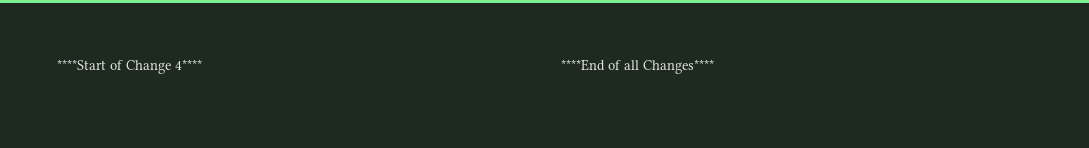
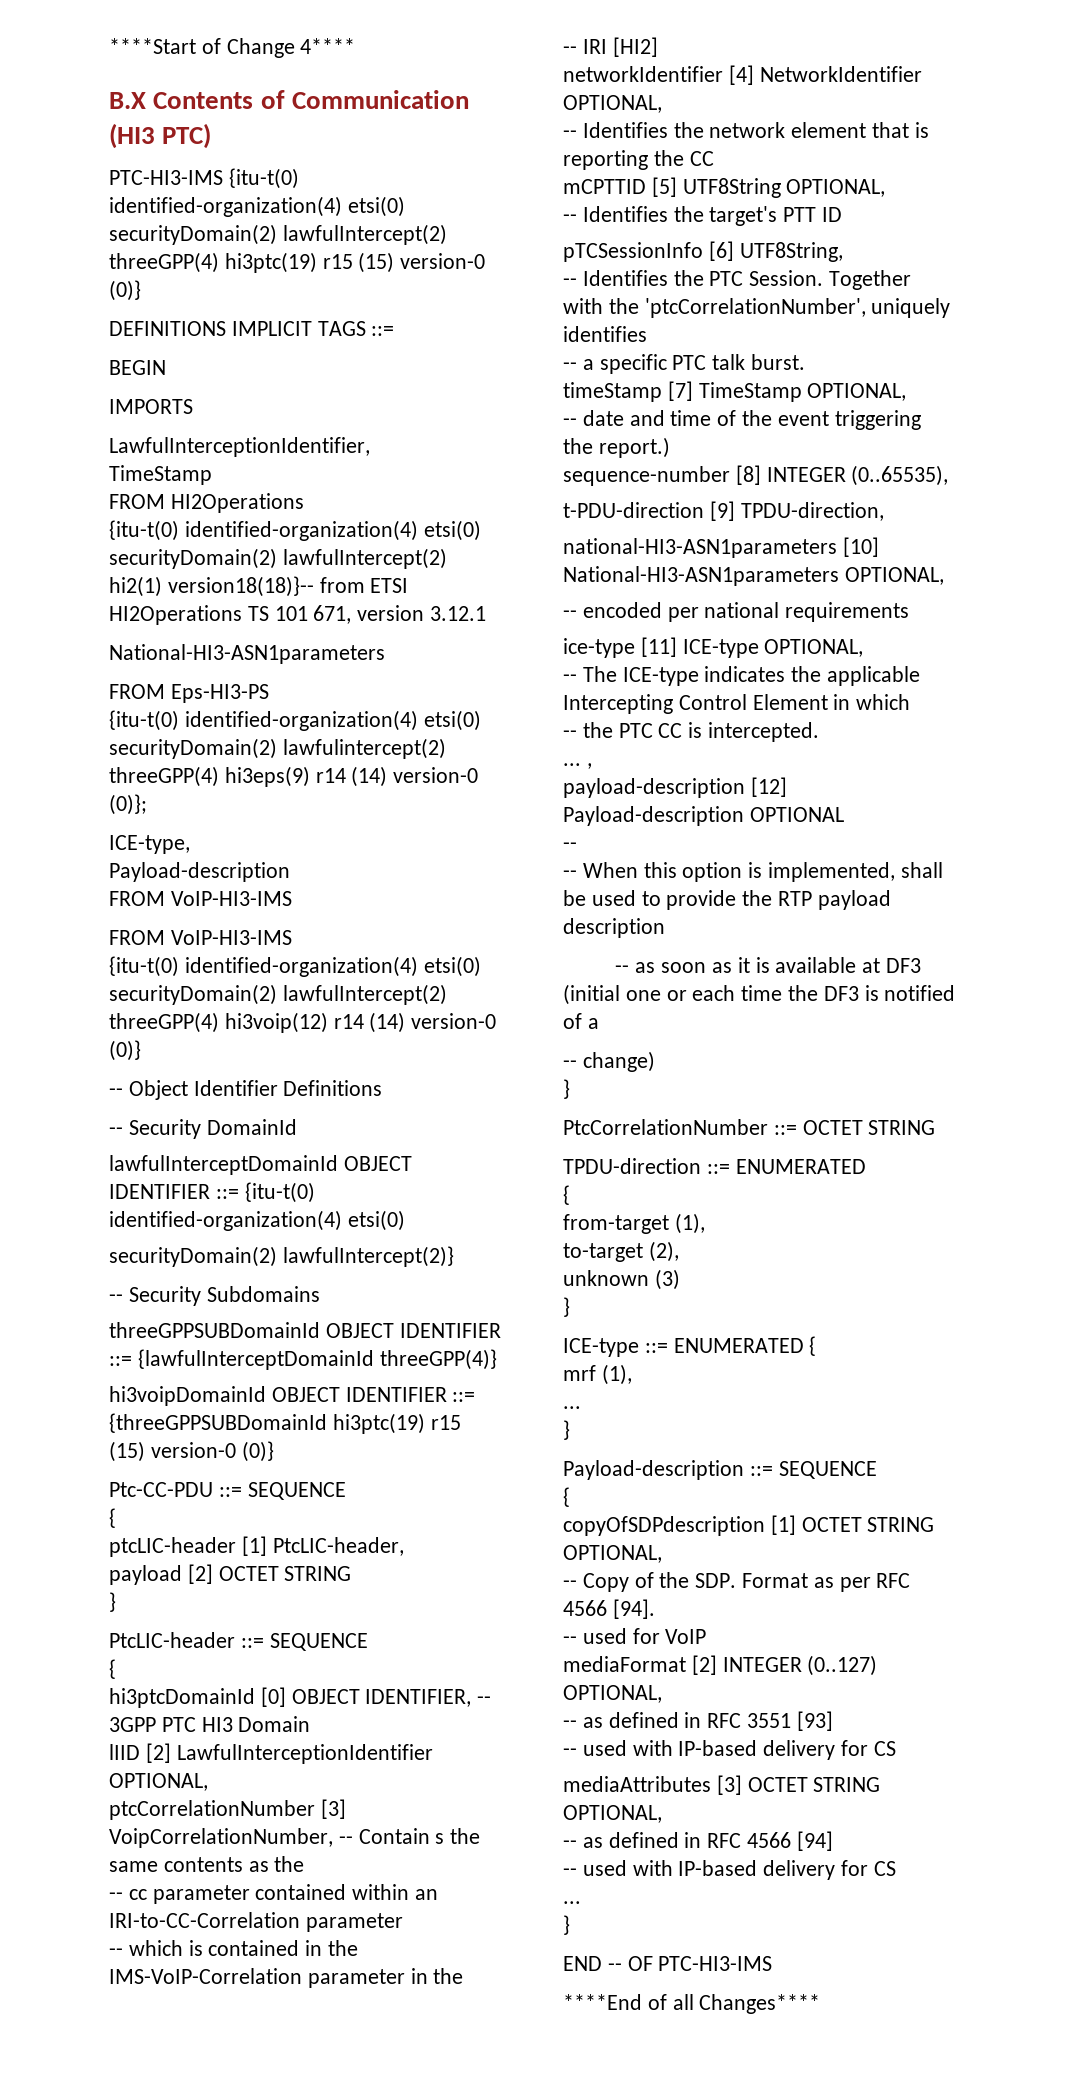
+ B.X Contents of Communication (HI3 PTC)
+ PTC-HI3-IMS {itu-t(0) identified-organization(4) etsi(0) securityDomain(2) lawfulIntercept(2) threeGPP(4) hi3ptc(19) r15 (15) version-0 (0)}
+ DEFINITIONS IMPLICIT TAGS ::=
+ BEGIN
+ IMPORTS
+ LawfulInterceptionIdentifier,
+ TimeStamp
+ FROM HI2Operations
+ {itu-t(0) identified-organization(4) etsi(0) securityDomain(2) lawfulIntercept(2) hi2(1) version18(18)}-- from ETSI HI2Operations TS 101 671, version 3.12.1
+ National-HI3-ASN1parameters
+ FROM Eps-HI3-PS
+ {itu-t(0) identified-organization(4) etsi(0) securityDomain(2) lawfulintercept(2) threeGPP(4) hi3eps(9) r14 (14) version-0 (0)};
+ ICE-type,
+ Payload-description
+ FROM VoIP-HI3-IMS
+ FROM VoIP-HI3-IMS
+ {itu-t(0) identified-organization(4) etsi(0) securityDomain(2) lawfulIntercept(2) threeGPP(4) hi3voip(12) r14 (14) version-0 (0)}
+ -- Object Identifier Definitions
+ -- Security DomainId
+ lawfulInterceptDomainId OBJECT IDENTIFIER ::= {itu-t(0) identified-organization(4) etsi(0)
+ securityDomain(2) lawfulIntercept(2)}
+ -- Security Subdomains
+ threeGPPSUBDomainId OBJECT IDENTIFIER ::= {lawfulInterceptDomainId threeGPP(4)}
+ hi3voipDomainId OBJECT IDENTIFIER ::= {threeGPPSUBDomainId hi3ptc(19) r15 (15) version-0 (0)}
+ Ptc-CC-PDU ::= SEQUENCE
+ {
+ ptcLIC-header [1] PtcLIC-header,
+ payload [2] OCTET STRING
+ }
+ PtcLIC-header ::= SEQUENCE
+ {
+ hi3ptcDomainId [0] OBJECT IDENTIFIER, -- 3GPP PTC HI3 Domain
+ lIID [2] LawfulInterceptionIdentifier OPTIONAL,
+ ptcCorrelationNumber [3] VoipCorrelationNumber, -- Contain s the same contents as the
+ -- cc parameter contained within an IRI-to-CC-Correlation parameter
+ -- which is contained in the IMS-VoIP-Correlation parameter in the
+ -- IRI [HI2]
+ networkIdentifier [4] NetworkIdentifier OPTIONAL,
+ -- Identifies the network element that is reporting the CC
+ mCPTTID [5] UTF8String OPTIONAL,
+ -- Identifies the target's PTT ID
+ pTCSessionInfo [6] UTF8String,
+ -- Identifies the PTC Session. Together with the 'ptcCorrelationNumber', uniquely identifies
+ -- a specific PTC talk burst.
+ timeStamp [7] TimeStamp OPTIONAL,
+ -- date and time of the event triggering the report.)
+ sequence-number [8] INTEGER (0..65535),
+ t-PDU-direction [9] TPDU-direction,
+ national-HI3-ASN1parameters [10] National-HI3-ASN1parameters OPTIONAL,
+ -- encoded per national requirements
+ ice-type [11] ICE-type OPTIONAL,
+ -- The ICE-type indicates the applicable Intercepting Control Element in which
+ -- the PTC CC is intercepted.
+ ... ,
+ payload-description [12] Payload-description OPTIONAL
+ --
+ -- When this option is implemented, shall be used to provide the RTP payload description
+ -- as soon as it is available at DF3 (initial one or each time the DF3 is notified of a
+ -- change)
+ }
+ PtcCorrelationNumber ::= OCTET STRING
+ TPDU-direction ::= ENUMERATED
+ {
+ from-target (1),
+ to-target (2),
+ unknown (3)
+ }
+ ICE-type ::= ENUMERATED {
+ mrf (1),
+ ...
+ }
+ Payload-description ::= SEQUENCE
+ {
+ copyOfSDPdescription [1] OCTET STRING OPTIONAL,
+ -- Copy of the SDP. Format as per RFC 4566 [94].
+ -- used for VoIP
+ mediaFormat [2] INTEGER (0..127) OPTIONAL,
+ -- as defined in RFC 3551 [93]
+ -- used with IP-based delivery for CS
+ mediaAttributes [3] OCTET STRING OPTIONAL,
+ -- as defined in RFC 4566 [94]
+ -- used with IP-based delivery for CS
+ ...
+ }
+ END -- OF PTC-HI3-IMS

